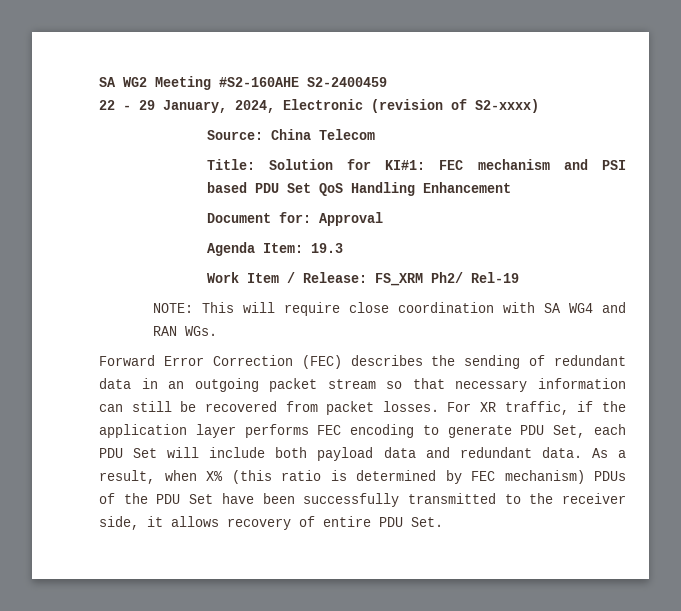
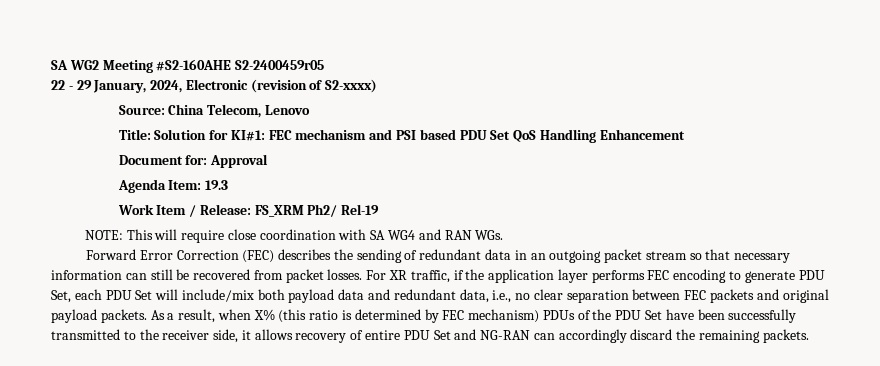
- SA WG2 Meeting #S2-160AHE S2-2400459
+ SA WG2 Meeting #S2-160AHE S2-2400459r05
- Source: China Telecom
+ Source: China Telecom, Lenovo
- For XR traffic, if the application layer performs FEC encoding to generate PDU Set, each PDU Set will include both payload data and redundant data.
+ For XR traffic, if the application layer performs FEC encoding to generate PDU Set, each PDU Set will include/mix both payload data and redundant data, i.e., no clear separation between FEC packets and original payload packets.
- As a result, when X% (this ratio is determined by FEC mechanism) PDUs of the PDU Set have been successfully transmitted to the receiver side, it allows recovery of entire PDU Set.
+ As a result, when X% (this ratio is determined by FEC mechanism) PDUs of the PDU Set have been successfully transmitted to the receiver side, it allows recovery of entire PDU Set and NG-RAN can accordingly discard the remaining packets.

